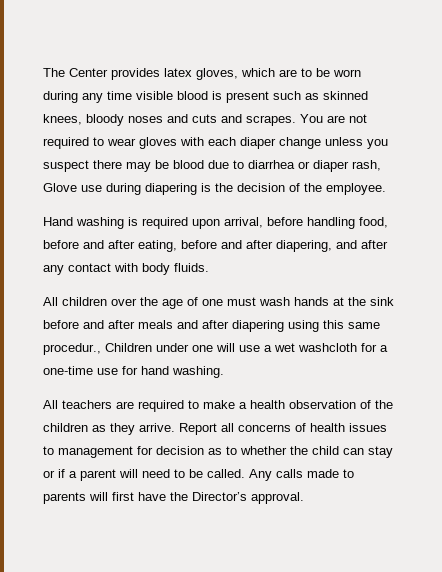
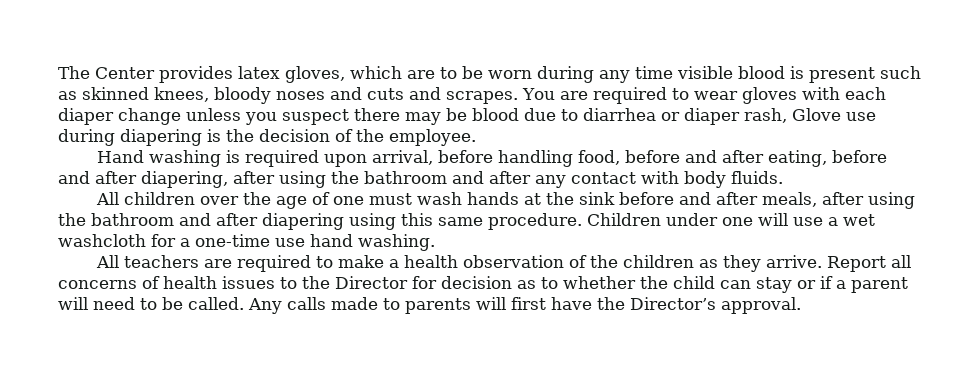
- You are not required to wear gloves with each diaper change unless you suspect there may be blood due to diarrhea or diaper rash, Glove use during diapering is the decision of the employee.
+ You are required to wear gloves with each diaper change unless you suspect there may be blood due to diarrhea or diaper rash, Glove use during diapering is the decision of the employee.
- Hand washing is required upon arrival, before handling food, before and after eating, before and after diapering, and after any contact with body fluids.
+ Hand washing is required upon arrival, before handling food, before and after eating, before and after diapering, after using the bathroom and after any contact with body fluids.
- All children over the age of one must wash hands at the sink before and after meals and after diapering using this same procedur., Children under one will use a wet washcloth for a one-time use for hand washing.
+ All children over the age of one must wash hands at the sink before and after meals, after using the bathroom and after diapering using this same procedure. Children under one will use a wet washcloth for a one-time use hand washing.
- Report all concerns of health issues to management for decision as to whether the child can stay or if a parent will need to be called.
+ Report all concerns of health issues to the Director for decision as to whether the child can stay or if a parent will need to be called.

